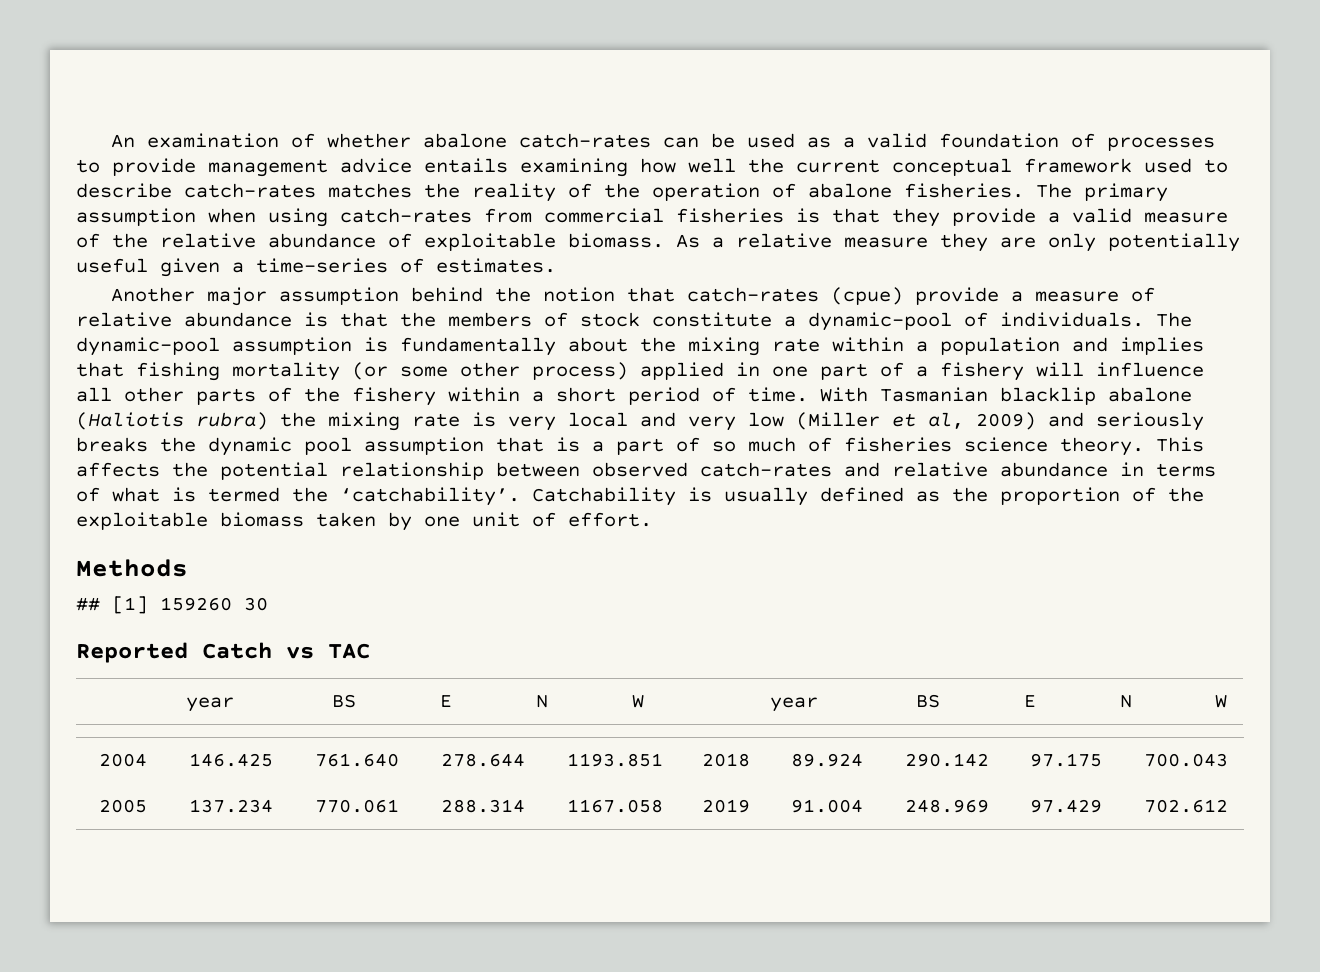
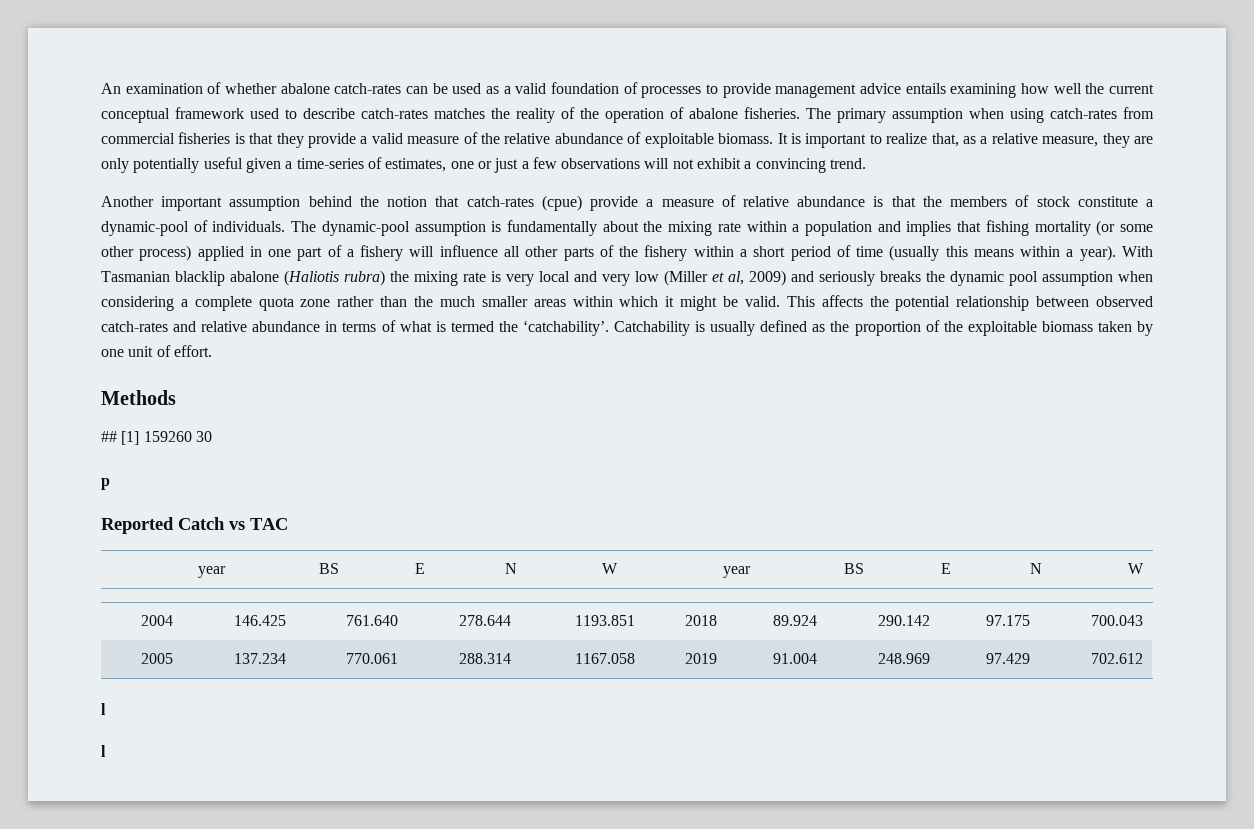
- As a relative measure they are only potentially useful given a time-series of estimates.
+ It is important to realize that, as a relative measure, they are only potentially useful given a time-series of estimates, one or just a few observations will not exhibit a convincing trend.
- Another major assumption behind the notion that catch-rates (cpue) provide a measure of relative abundance is that the members of stock constitute a dynamic-pool of individuals.
+ Another important assumption behind the notion that catch-rates (cpue) provide a measure of relative abundance is that the members of stock constitute a dynamic-pool of individuals.
- The dynamic-pool assumption is fundamentally about the mixing rate within a population and implies that fishing mortality (or some other process) applied in one part of a fishery will influence all other parts of the fishery within a short period of time.
+ The dynamic-pool assumption is fundamentally about the mixing rate within a population and implies that fishing mortality (or some other process) applied in one part of a fishery will influence all other parts of the fishery within a short period of time (usually this means within a year).
- With Tasmanian blacklip abalone (Haliotis rubra) the mixing rate is very local and very low (Miller et al, 2009) and seriously breaks the dynamic pool assumption that is a part of so much of fisheries science theory.
+ With Tasmanian blacklip abalone (Haliotis rubra) the mixing rate is very local and very low (Miller et al, 2009) and seriously breaks the dynamic pool assumption when considering a complete quota zone rather than the much smaller areas within which it might be valid.
+ p
  2005 | 137.234 | 770.061 | 288.314 | 1167.058 | 2019 | 91.004 | 248.969 | 97.429 | 702.612
+ l
+ l

